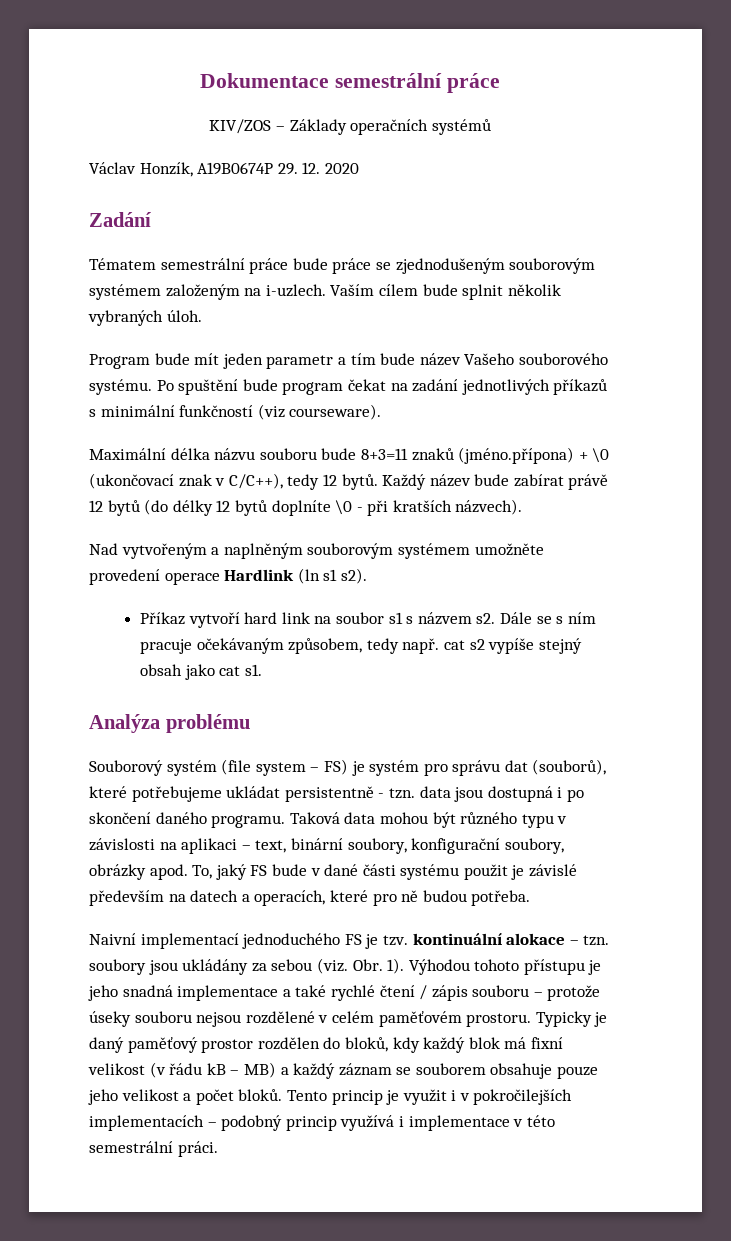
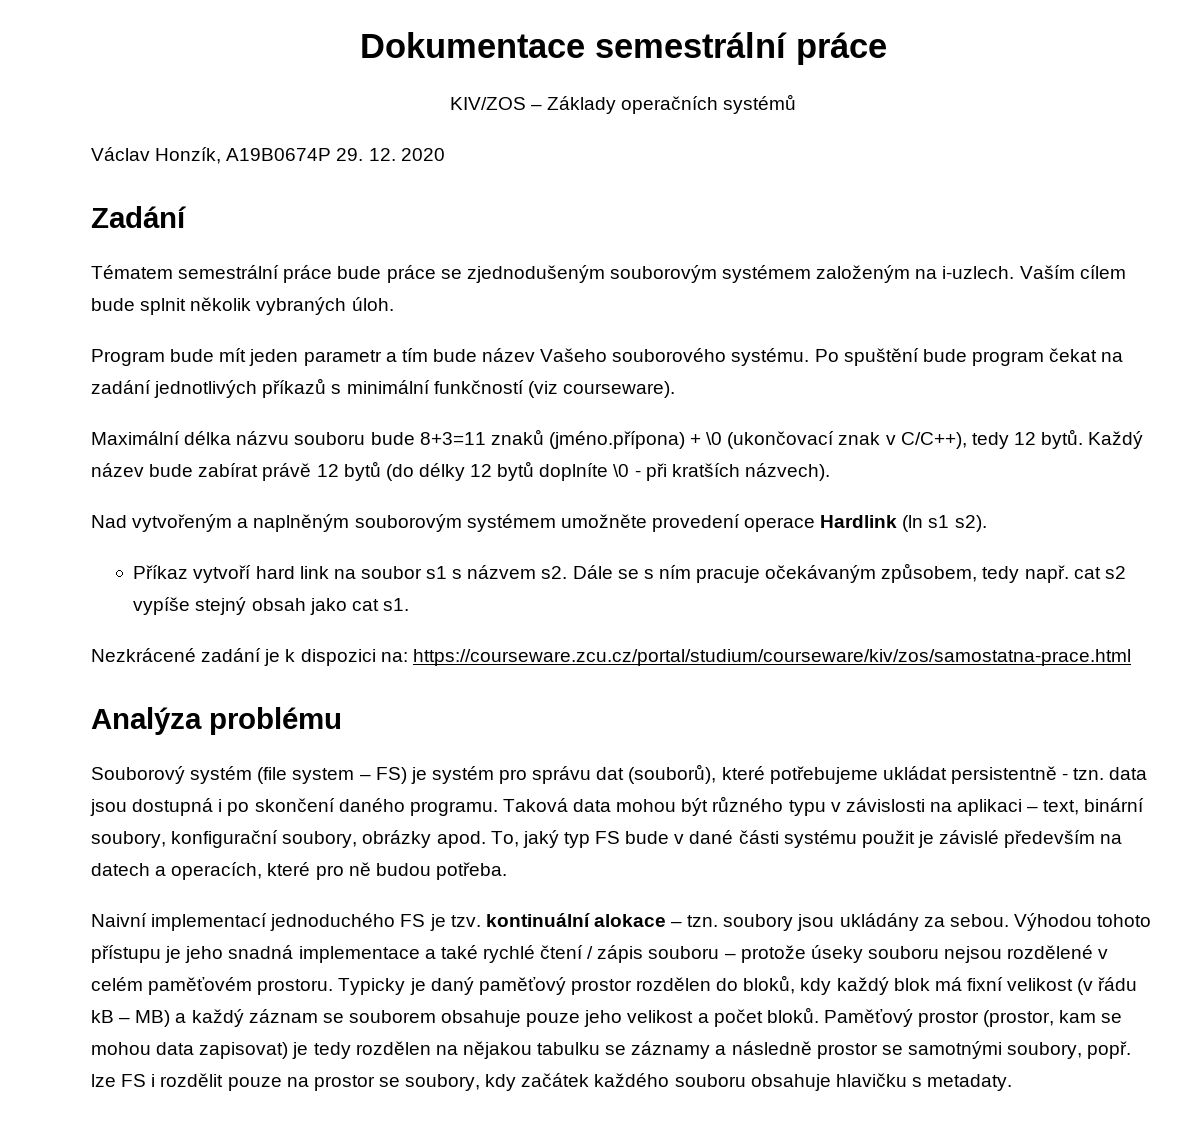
+ Nezkrácené zadání je k dispozici na: https://courseware.zcu.cz/portal/studium/courseware/kiv/zos/samostatna-prace.html
- To, jaký FS bude v dané části systému použit je závislé především na datech a operacích, které pro ně budou potřeba.
+ To, jaký typ FS bude v dané části systému použit je závislé především na datech a operacích, které pro ně budou potřeba.
- Naivní implementací jednoduchého FS je tzv. kontinuální alokace – tzn. soubory jsou ukládány za sebou (viz. Obr. 1).
+ Naivní implementací jednoduchého FS je tzv. kontinuální alokace – tzn. soubory jsou ukládány za sebou.
- Tento princip je využit i v pokročilejších implementacích – podobný princip využívá i implementace v této semestrální práci.
+ Paměťový prostor (prostor, kam se mohou data zapisovat) je tedy rozdělen na nějakou tabulku se záznamy a následně prostor se samotnými soubory, popř. lze FS i rozdělit pouze na prostor se soubory, kdy začátek každého souboru obsahuje hlavičku s metadaty.

